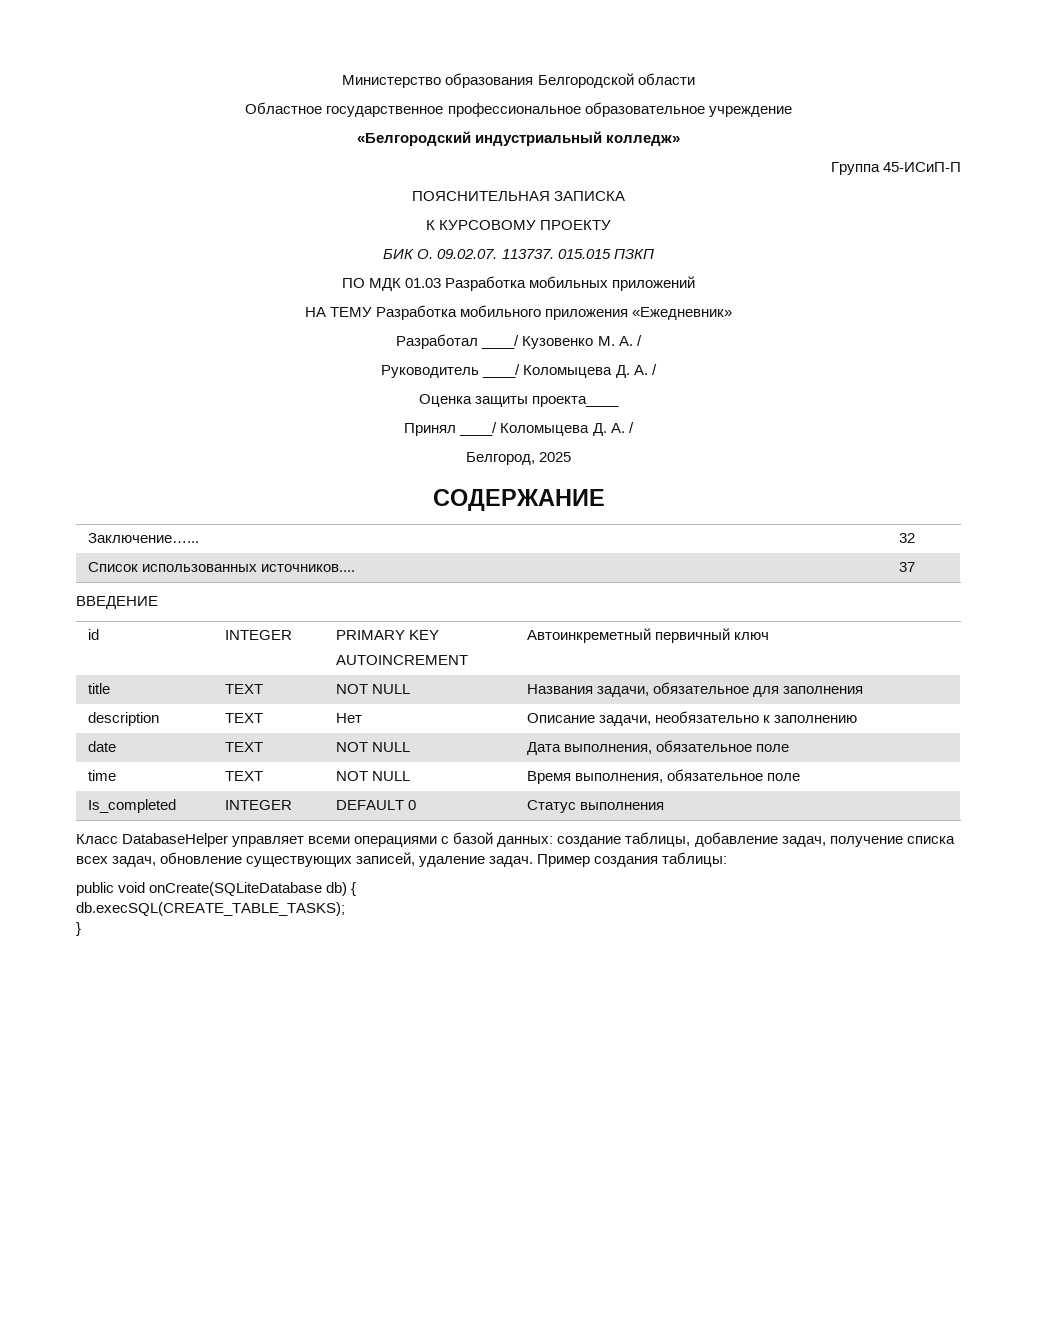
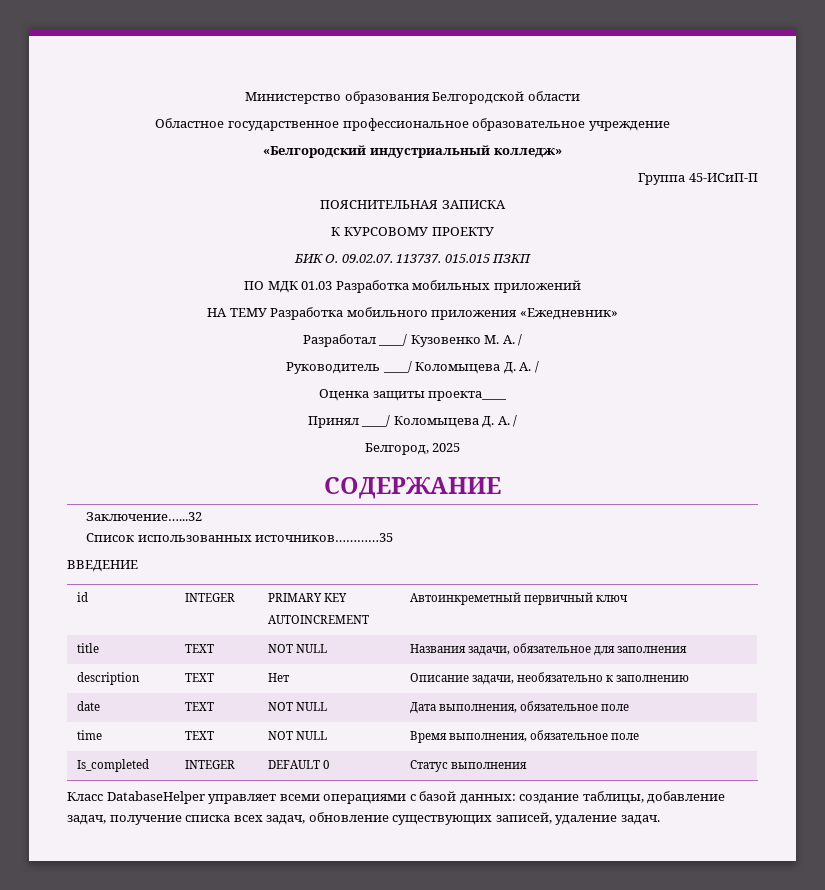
- Заключение…... | 32
- Список использованных источников.... | 37
+ Заключение…...32
+ Список использованных источников…………35
- Пример создания таблицы:
- public void onCreate(SQLiteDatabase db) {
- db.execSQL(CREATE_TABLE_TASKS);
- }

